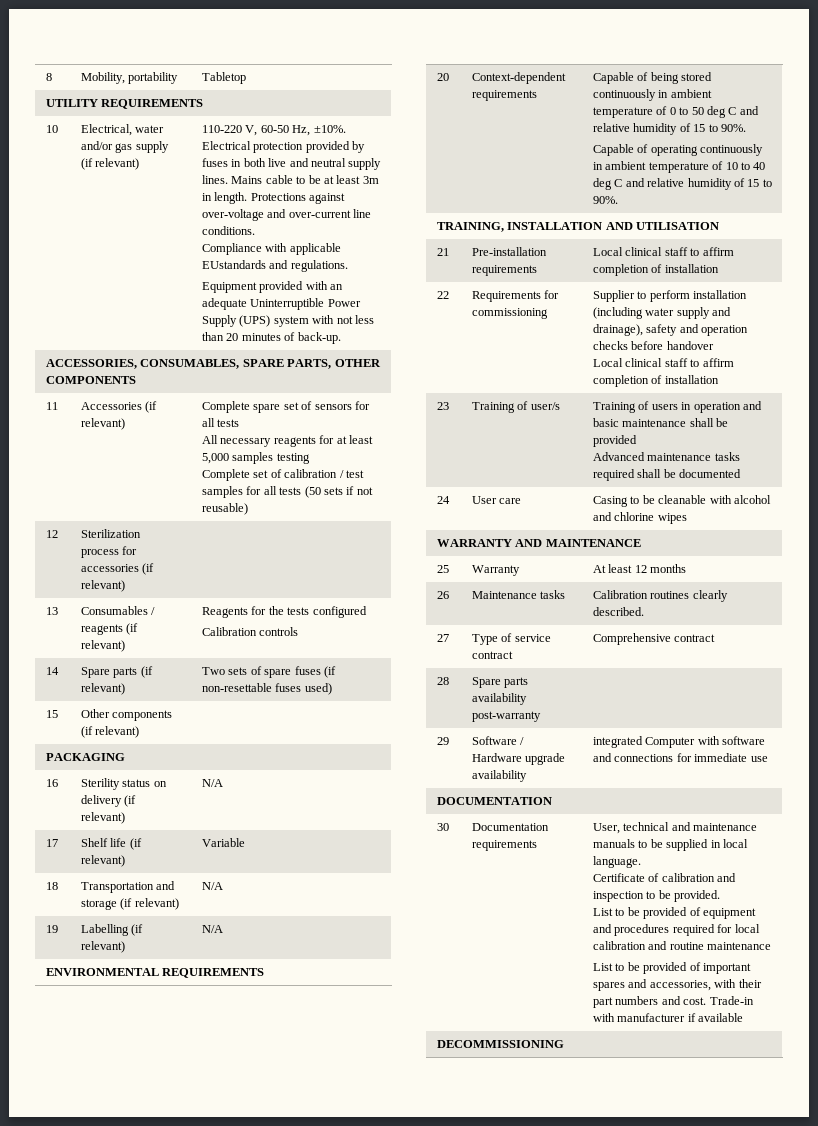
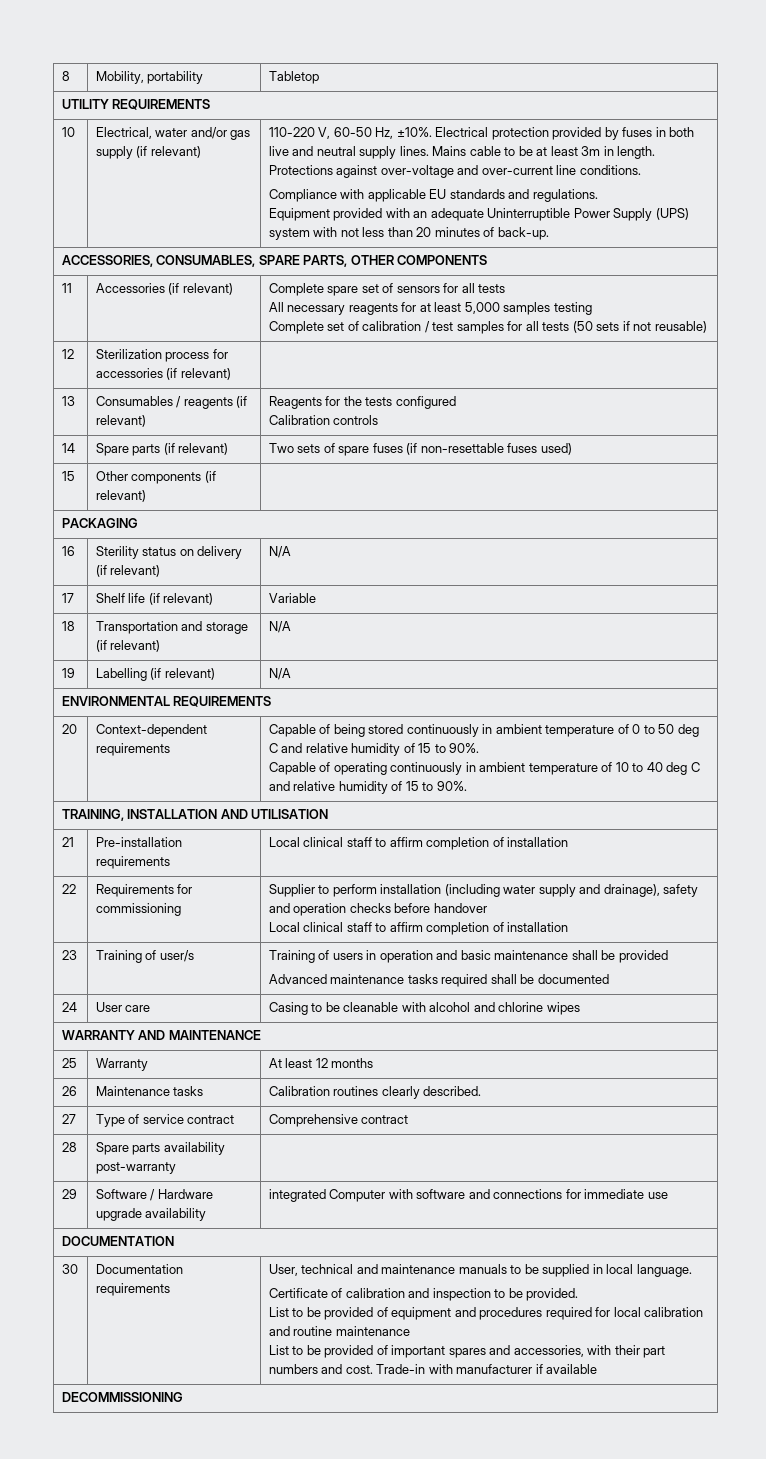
- Compliance with applicable EUstandards and regulations.
+ Compliance with applicable EU standards and regulations.

